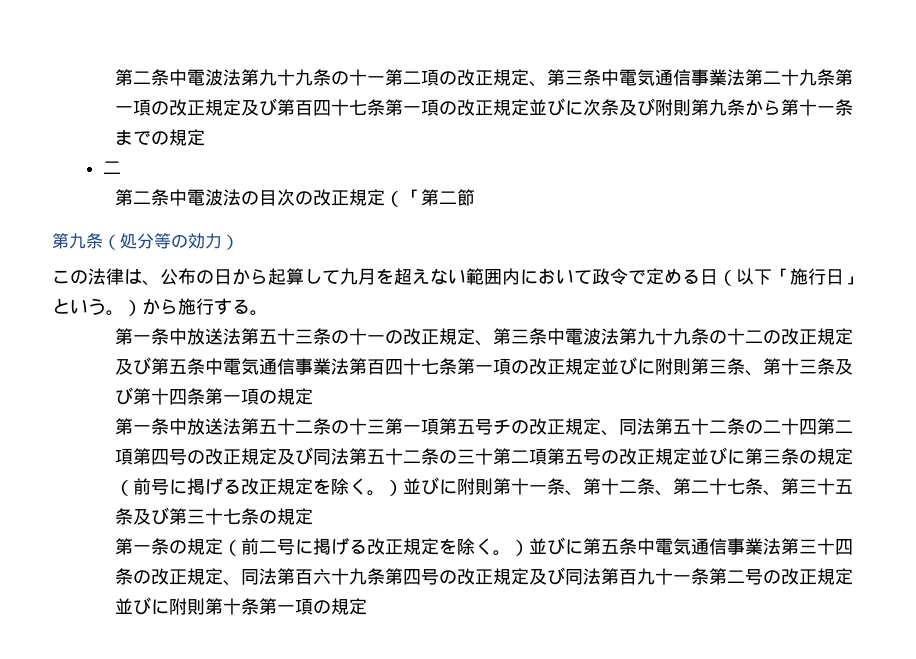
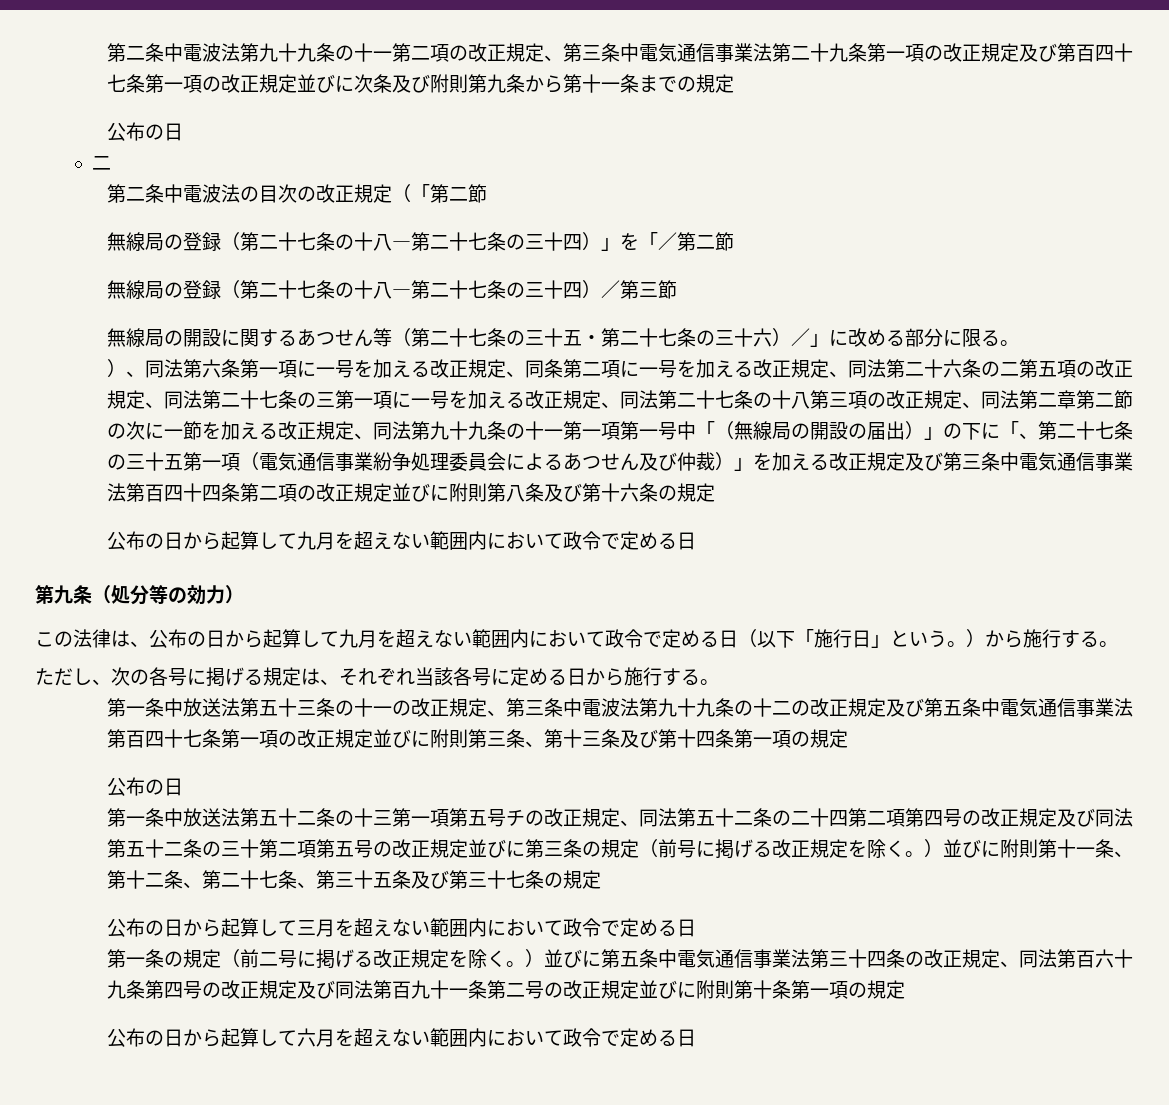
  第二条中電波法第九十九条の十一第二項の改正規定、第三条中電気通信事業法第二十九条第一項の改正規定及び第百四十七条第一項の改正規定並びに次条及び附則第九条から第十一条までの規定
+ 公布の日
+ 無線局の登録（第二十七条の十八―第二十七条の三十四）」を「／第二節
+ 無線局の登録（第二十七条の十八―第二十七条の三十四）／第三節
+ 無線局の開設に関するあつせん等（第二十七条の三十五・第二十七条の三十六）／」に改める部分に限る。
+ ）、同法第六条第一項に一号を加える改正規定、同条第二項に一号を加える改正規定、同法第二十六条の二第五項の改正規定、同法第二十七条の三第一項に一号を加える改正規定、同法第二十七条の十八第三項の改正規定、同法第二章第二節の次に一節を加える改正規定、同法第九十九条の十一第一項第一号中「（無線局の開設の届出）」の下に「、第二十七条の三十五第一項（電気通信事業紛争処理委員会によるあつせん及び仲裁）」を加える改正規定及び第三条中電気通信事業法第百四十四条第二項の改正規定並びに附則第八条及び第十六条の規定
+ 公布の日から起算して九月を超えない範囲内において政令で定める日
+ ただし、次の各号に掲げる規定は、それぞれ当該各号に定める日から施行する。
  第一条中放送法第五十三条の十一の改正規定、第三条中電波法第九十九条の十二の改正規定及び第五条中電気通信事業法第百四十七条第一項の改正規定並びに附則第三条、第十三条及び第十四条第一項の規定
+ 公布の日
+ 公布の日から起算して三月を超えない範囲内において政令で定める日
+ 公布の日から起算して六月を超えない範囲内において政令で定める日

